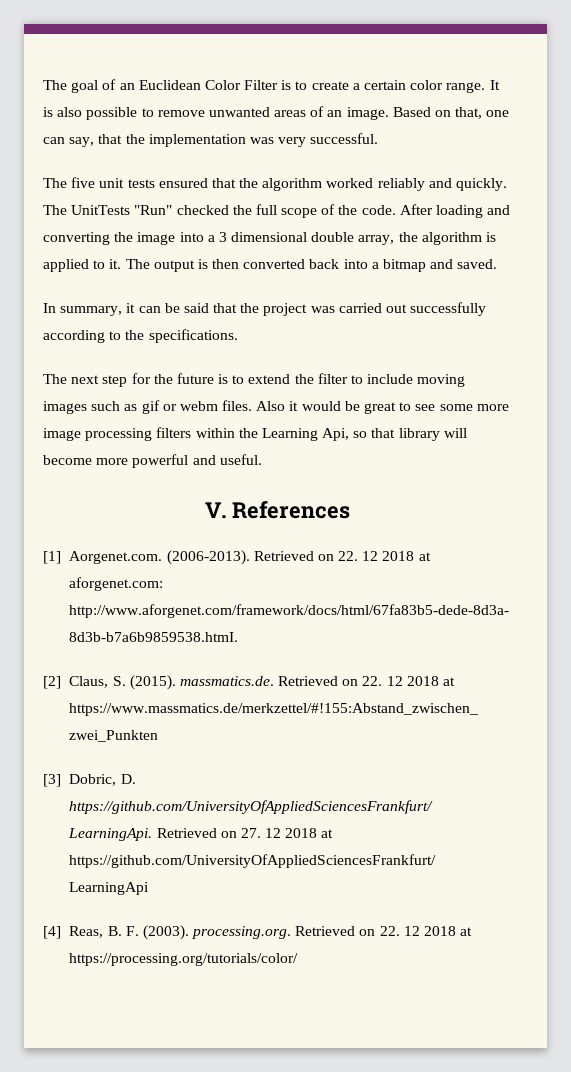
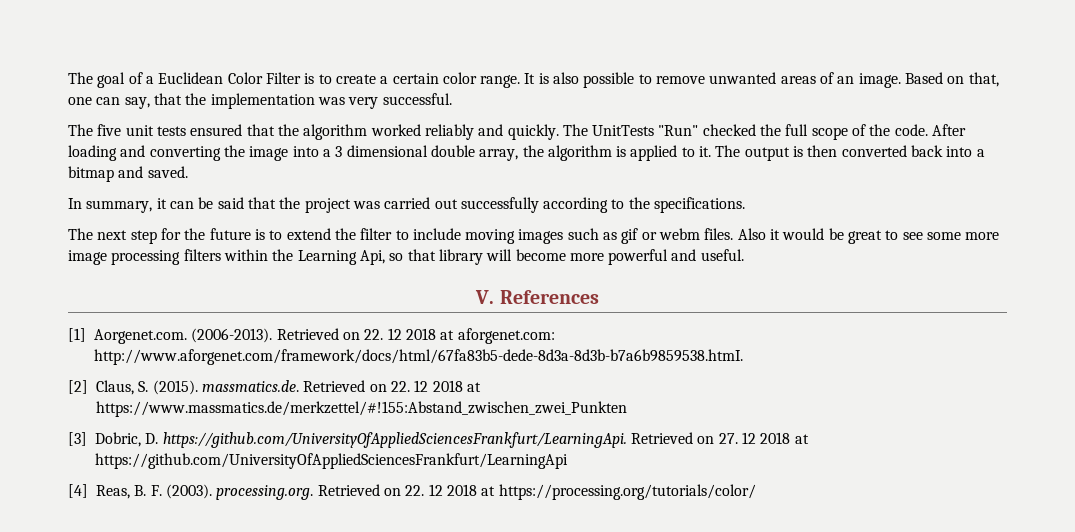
- The goal of an Euclidean Color Filter is to create a certain color range.
+ The goal of a Euclidean Color Filter is to create a certain color range.

